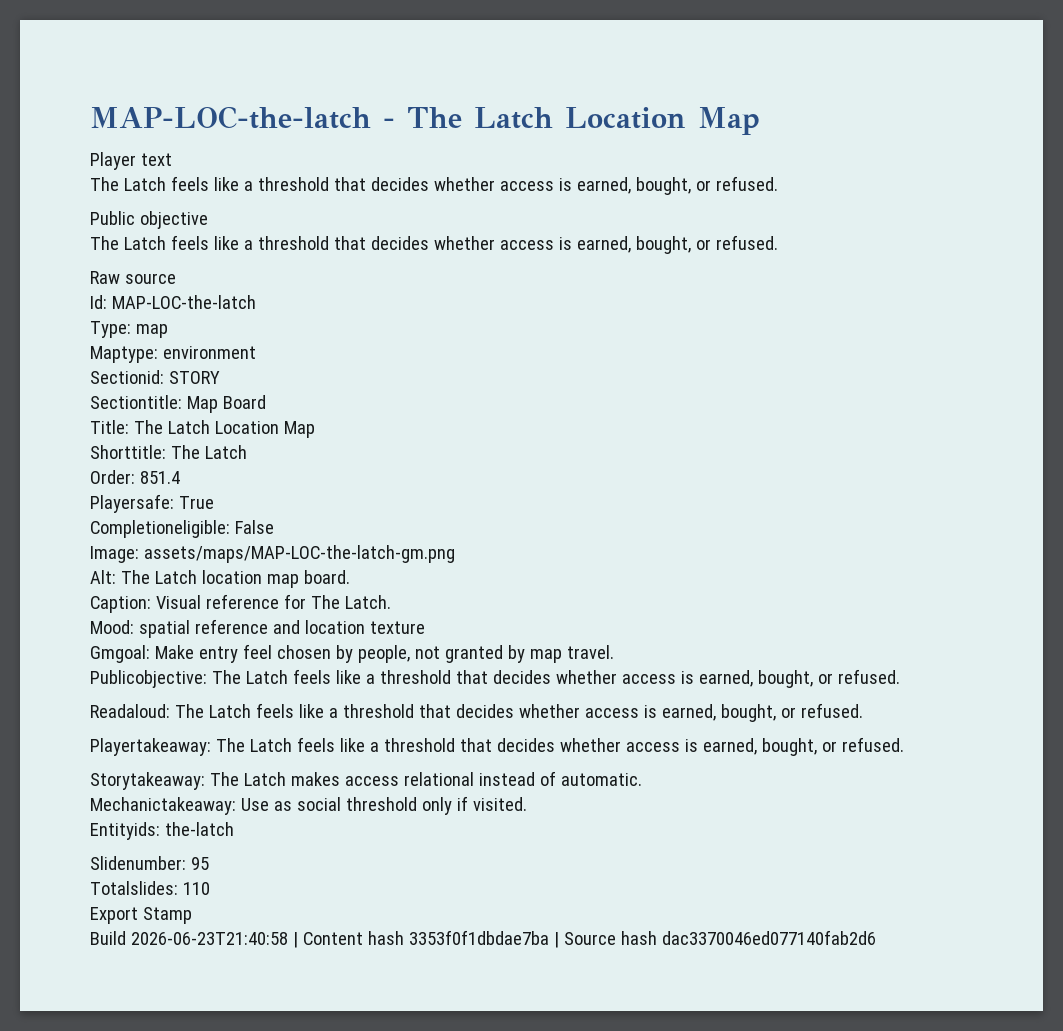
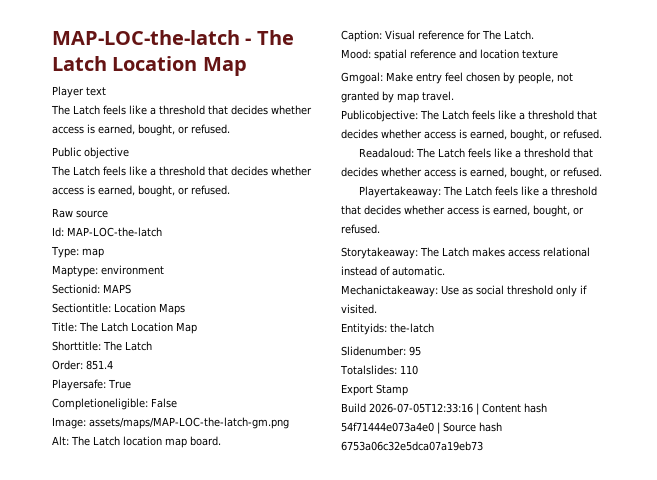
- Sectionid: STORY
+ Sectionid: MAPS
- Sectiontitle: Map Board
+ Sectiontitle: Location Maps
- Build 2026-06-23T21:40:58 | Content hash 3353f0f1dbdae7ba | Source hash dac3370046ed077140fab2d6
+ Build 2026-07-05T12:33:16 | Content hash 54f71444e073a4e0 | Source hash 6753a06c32e5dca07a19eb73

